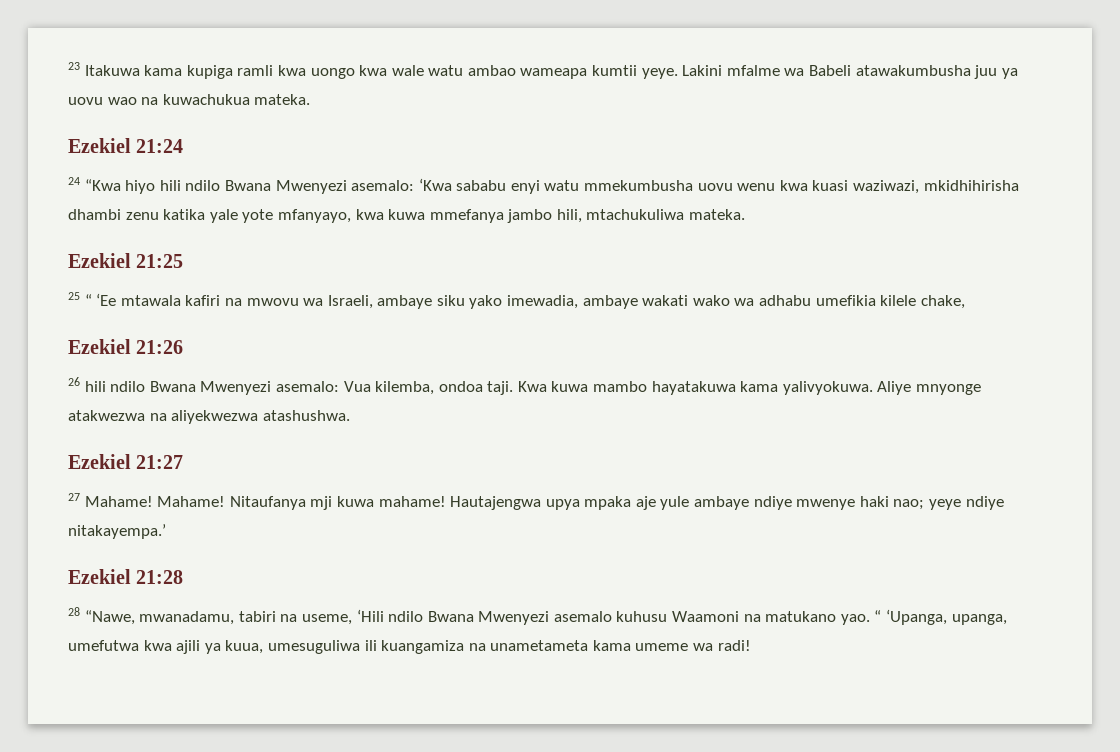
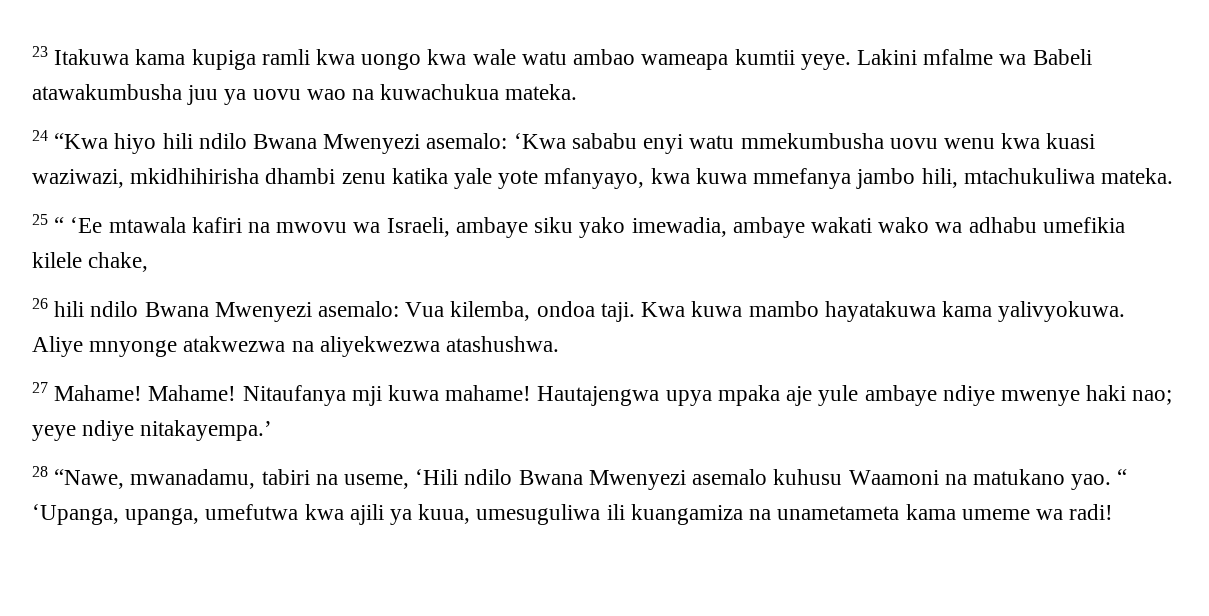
- Ezekiel 21:24
- Ezekiel 21:25
- Ezekiel 21:26
- Ezekiel 21:27
- Ezekiel 21:28

